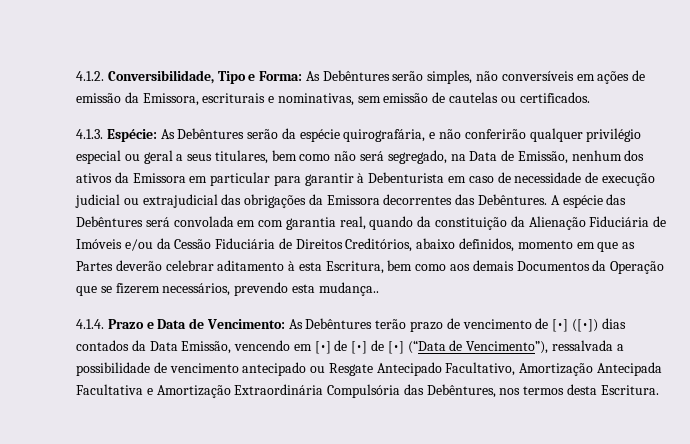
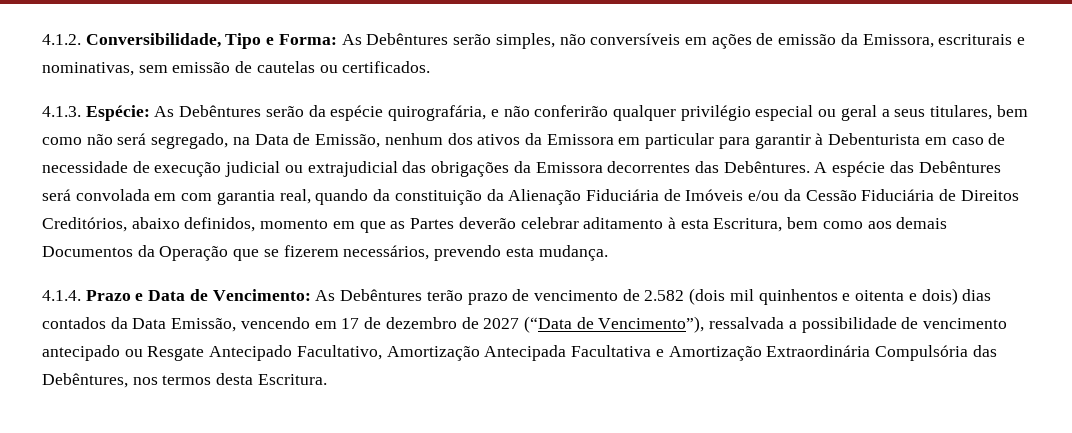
- A espécie das Debêntures será convolada em com garantia real, quando da constituição da Alienação Fiduciária de Imóveis e/ou da Cessão Fiduciária de Direitos Creditórios, abaixo definidos, momento em que as Partes deverão celebrar aditamento à esta Escritura, bem como aos demais Documentos da Operação que se fizerem necessários, prevendo esta mudança..
+ A espécie das Debêntures será convolada em com garantia real, quando da constituição da Alienação Fiduciária de Imóveis e/ou da Cessão Fiduciária de Direitos Creditórios, abaixo definidos, momento em que as Partes deverão celebrar aditamento à esta Escritura, bem como aos demais Documentos da Operação que se fizerem necessários, prevendo esta mudança.
- 4.1.4. Prazo e Data de Vencimento: As Debêntures terão prazo de vencimento de [•] ([•]) dias contados da Data Emissão, vencendo em [•] de [•] de [•] (“Data de Vencimento”), ressalvada a possibilidade de vencimento antecipado ou Resgate Antecipado Facultativo, Amortização Antecipada Facultativa e Amortização Extraordinária Compulsória das Debêntures, nos termos desta Escritura.
+ 4.1.4. Prazo e Data de Vencimento: As Debêntures terão prazo de vencimento de 2.582 (dois mil quinhentos e oitenta e dois) dias contados da Data Emissão, vencendo em 17 de dezembro de 2027 (“Data de Vencimento”), ressalvada a possibilidade de vencimento antecipado ou Resgate Antecipado Facultativo, Amortização Antecipada Facultativa e Amortização Extraordinária Compulsória das Debêntures, nos termos desta Escritura.

